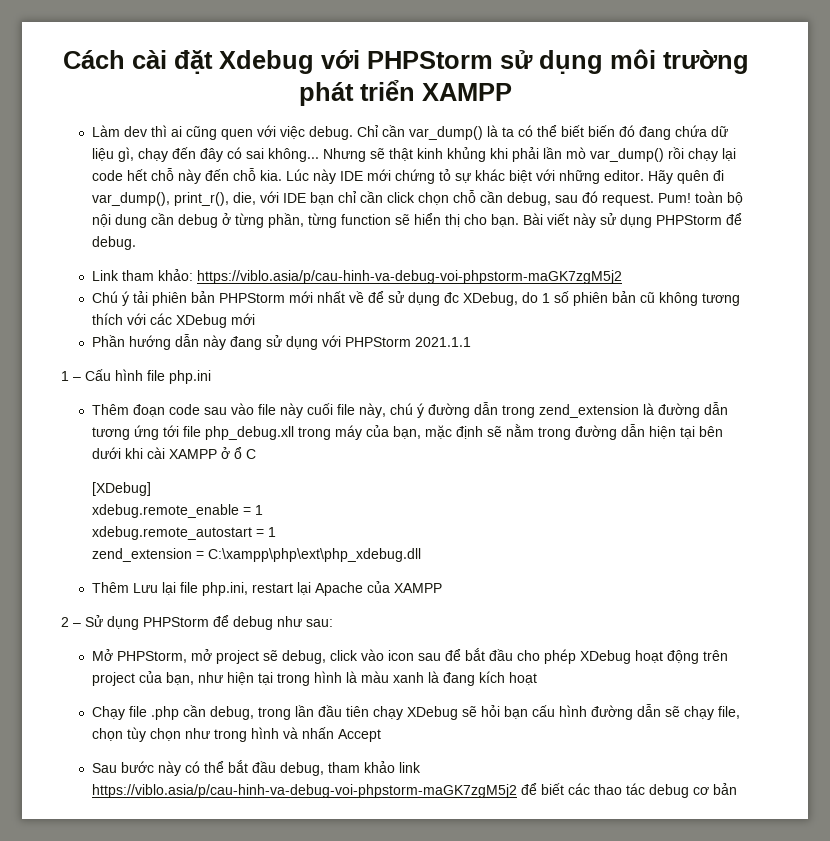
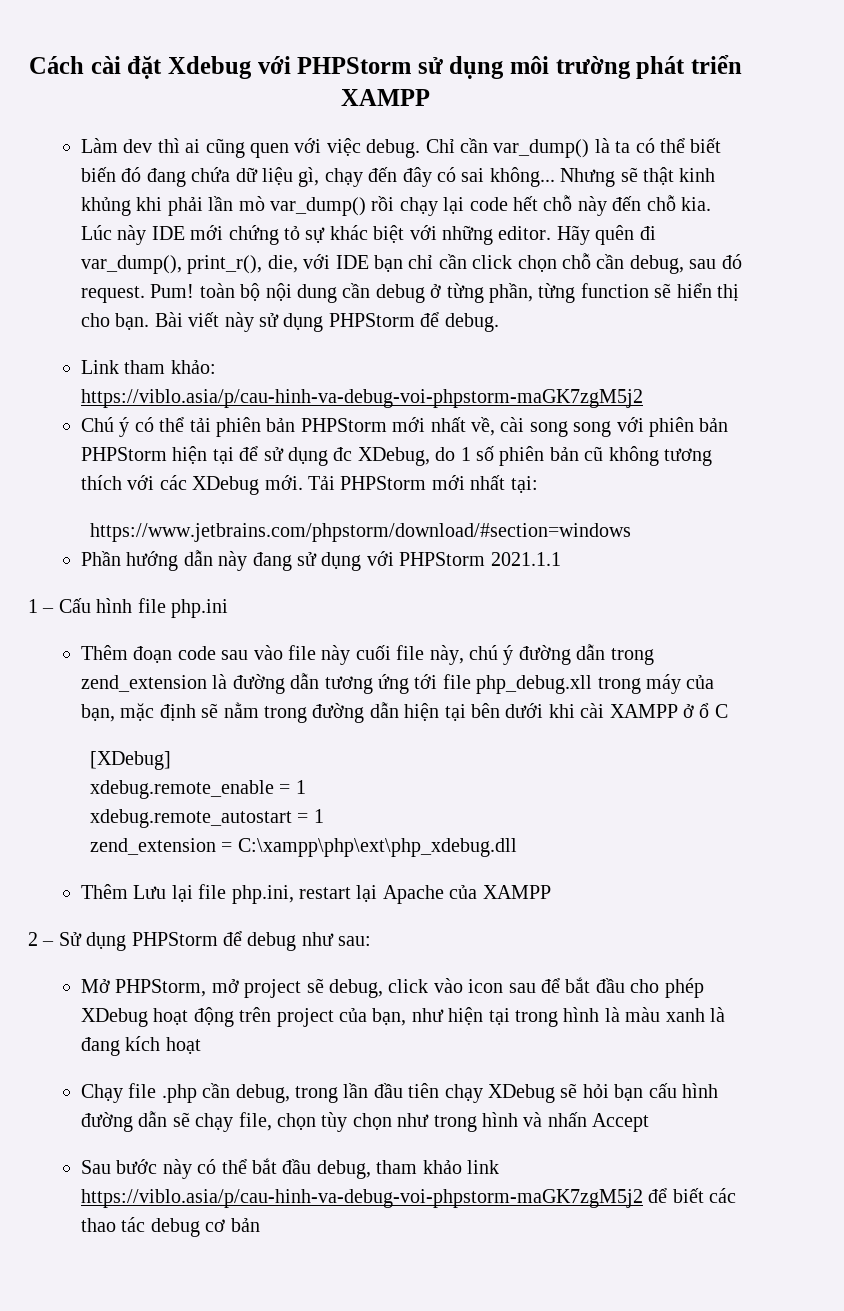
- Chú ý tải phiên bản PHPStorm mới nhất về để sử dụng đc XDebug, do 1 số phiên bản cũ không tương thích với các XDebug mới
+ Chú ý có thể tải phiên bản PHPStorm mới nhất về, cài song song với phiên bản PHPStorm hiện tại để sử dụng đc XDebug, do 1 số phiên bản cũ không tương thích với các XDebug mới. Tải PHPStorm mới nhất tại:
+ https://www.jetbrains.com/phpstorm/download/#section=windows

